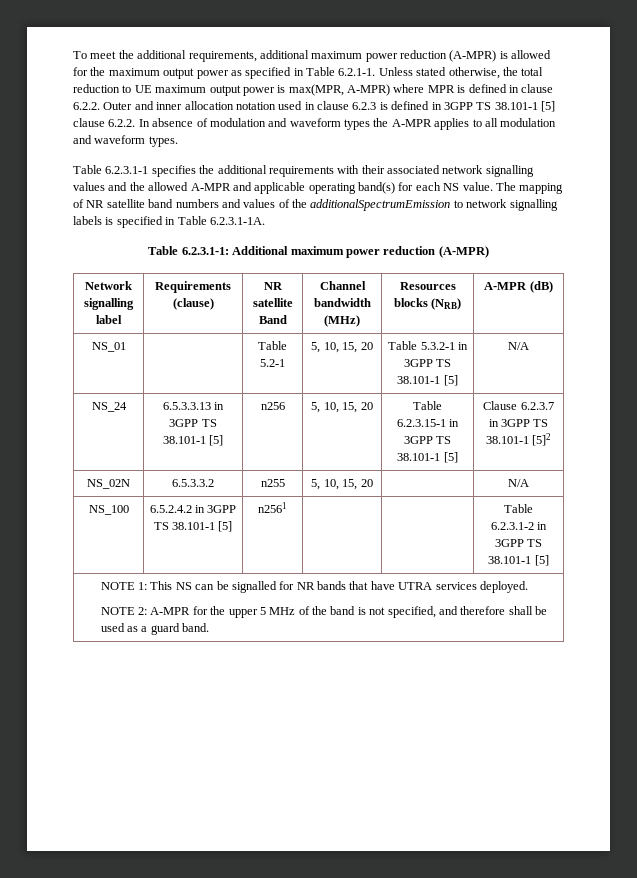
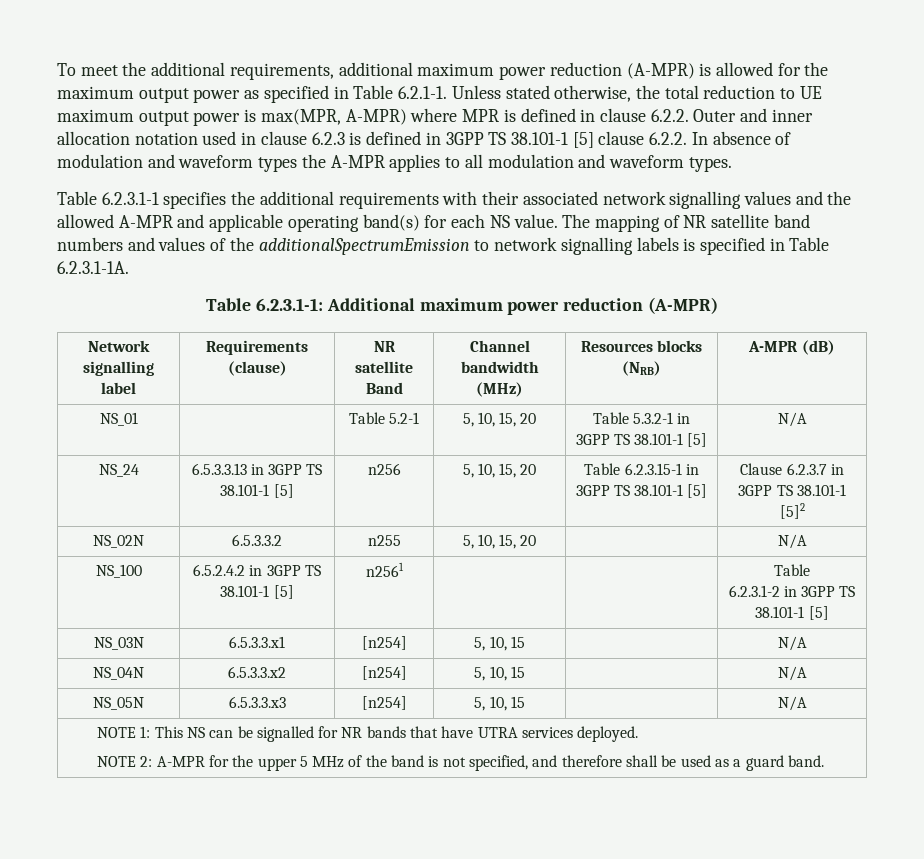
+ NS_03N | 6.5.3.3.x1 | [n254] | 5, 10, 15 | | N/A
+ NS_04N | 6.5.3.3.x2 | [n254] | 5, 10, 15 | | N/A
+ NS_05N | 6.5.3.3.x3 | [n254] | 5, 10, 15 | | N/A

